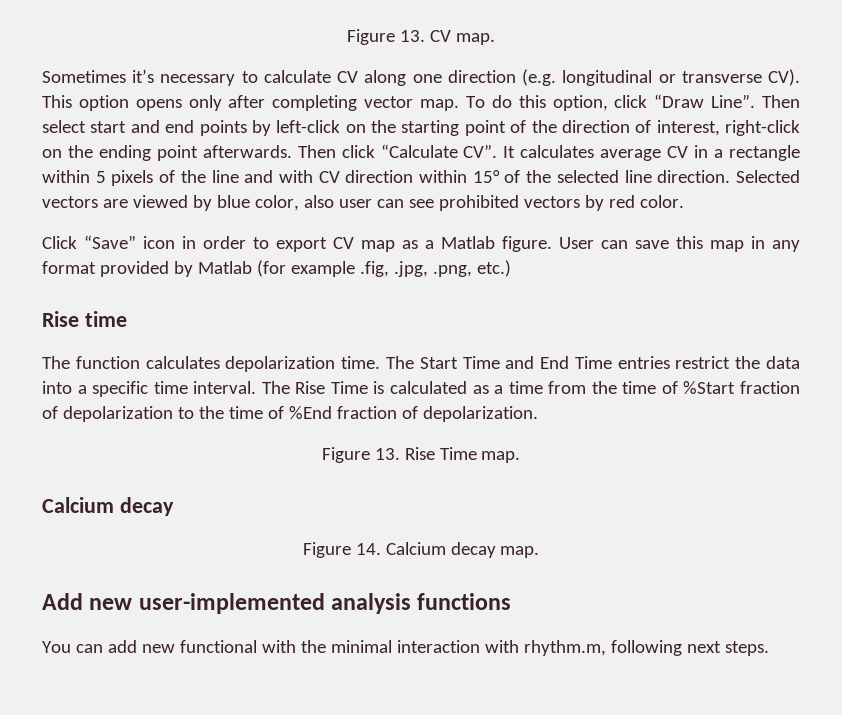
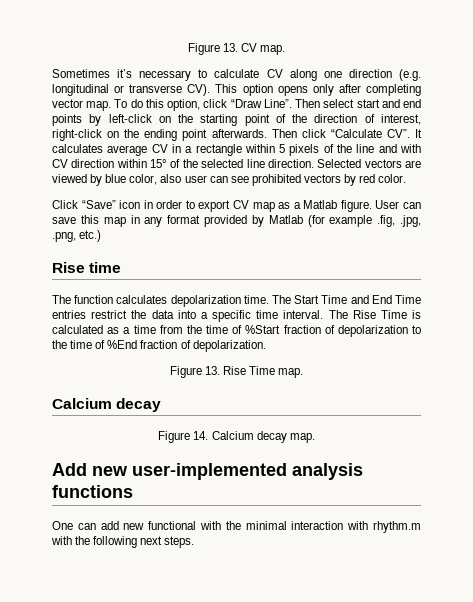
- You can add new functional with the minimal interaction with rhythm.m, following next steps.
+ One can add new functional with the minimal interaction with rhythm.m with the following next steps.

